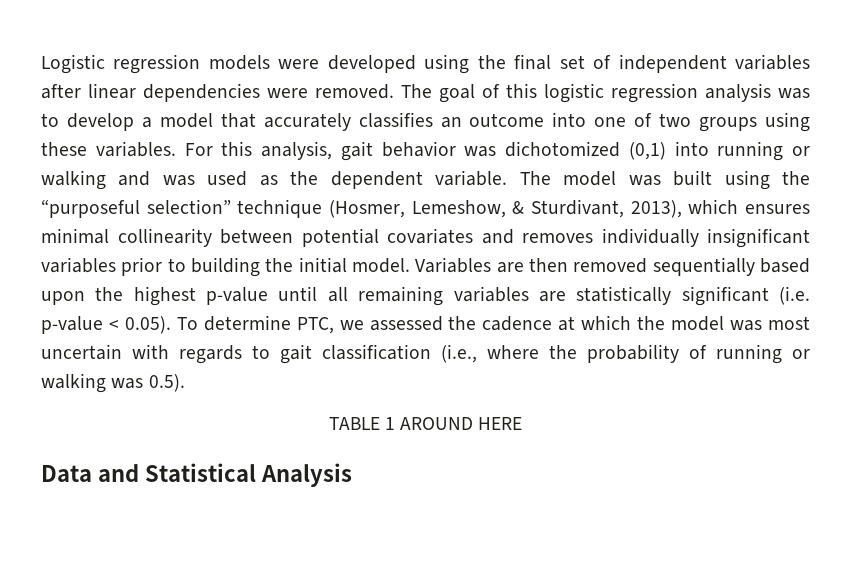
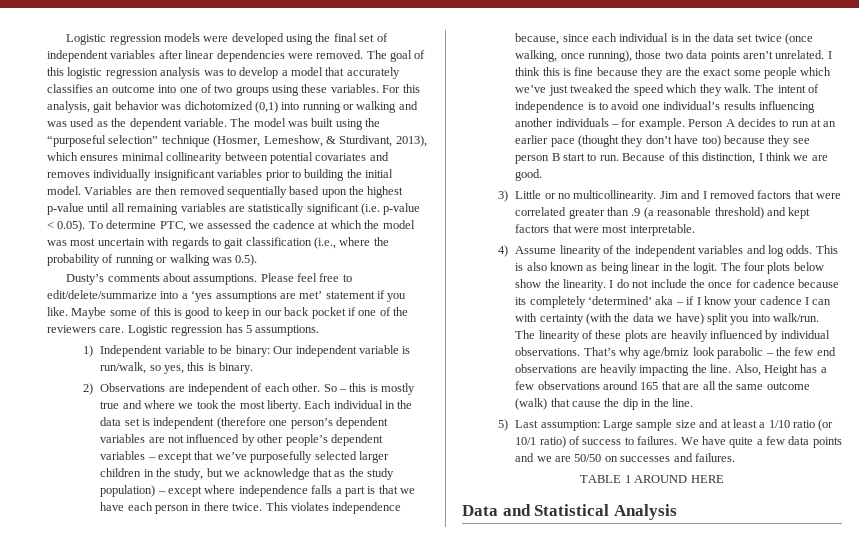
+ Dusty’s comments about assumptions. Please feel free to edit/delete/summarize into a ‘yes assumptions are met’ statement if you like. Maybe some of this is good to keep in our back pocket if one of the reviewers care. Logistic regression has 5 assumptions.
+ 1) Independent variable to be binary: Our independent variable is run/walk, so yes, this is binary.
+ 2) Observations are independent of each other. So – this is mostly true and where we took the most liberty. Each individual in the data set is independent (therefore one person’s dependent variables are not influenced by other people’s dependent variables – except that we’ve purposefully selected larger children in the study, but we acknowledge that as the study population) – except where independence falls a part is that we have each person in there twice. This violates independence because, since each individual is in the data set twice (once walking, once running), those two data points aren’t unrelated. I think this is fine because they are the exact some people which we’ve just tweaked the speed which they walk. The intent of independence is to avoid one individual’s results influencing another individuals – for example. Person A decides to run at an earlier pace (thought they don’t have too) because they see person B start to run. Because of this distinction, I think we are good.
+ 3) Little or no multicollinearity. Jim and I removed factors that were correlated greater than .9 (a reasonable threshold) and kept factors that were most interpretable.
+ 4) Assume linearity of the independent variables and log odds. This is also known as being linear in the logit. The four plots below show the linearity. I do not include the once for cadence because its completely ‘determined’ aka – if I know your cadence I can with certainty (with the data we have) split you into walk/run. The linearity of these plots are heavily influenced by individual observations. That’s why age/bmiz look parabolic – the few end observations are heavily impacting the line. Also, Height has a few observations around 165 that are all the same outcome (walk) that cause the dip in the line.
+ 5) Last assumption: Large sample size and at least a 1/10 ratio (or 10/1 ratio) of success to failures. We have quite a few data points and we are 50/50 on successes and failures.

